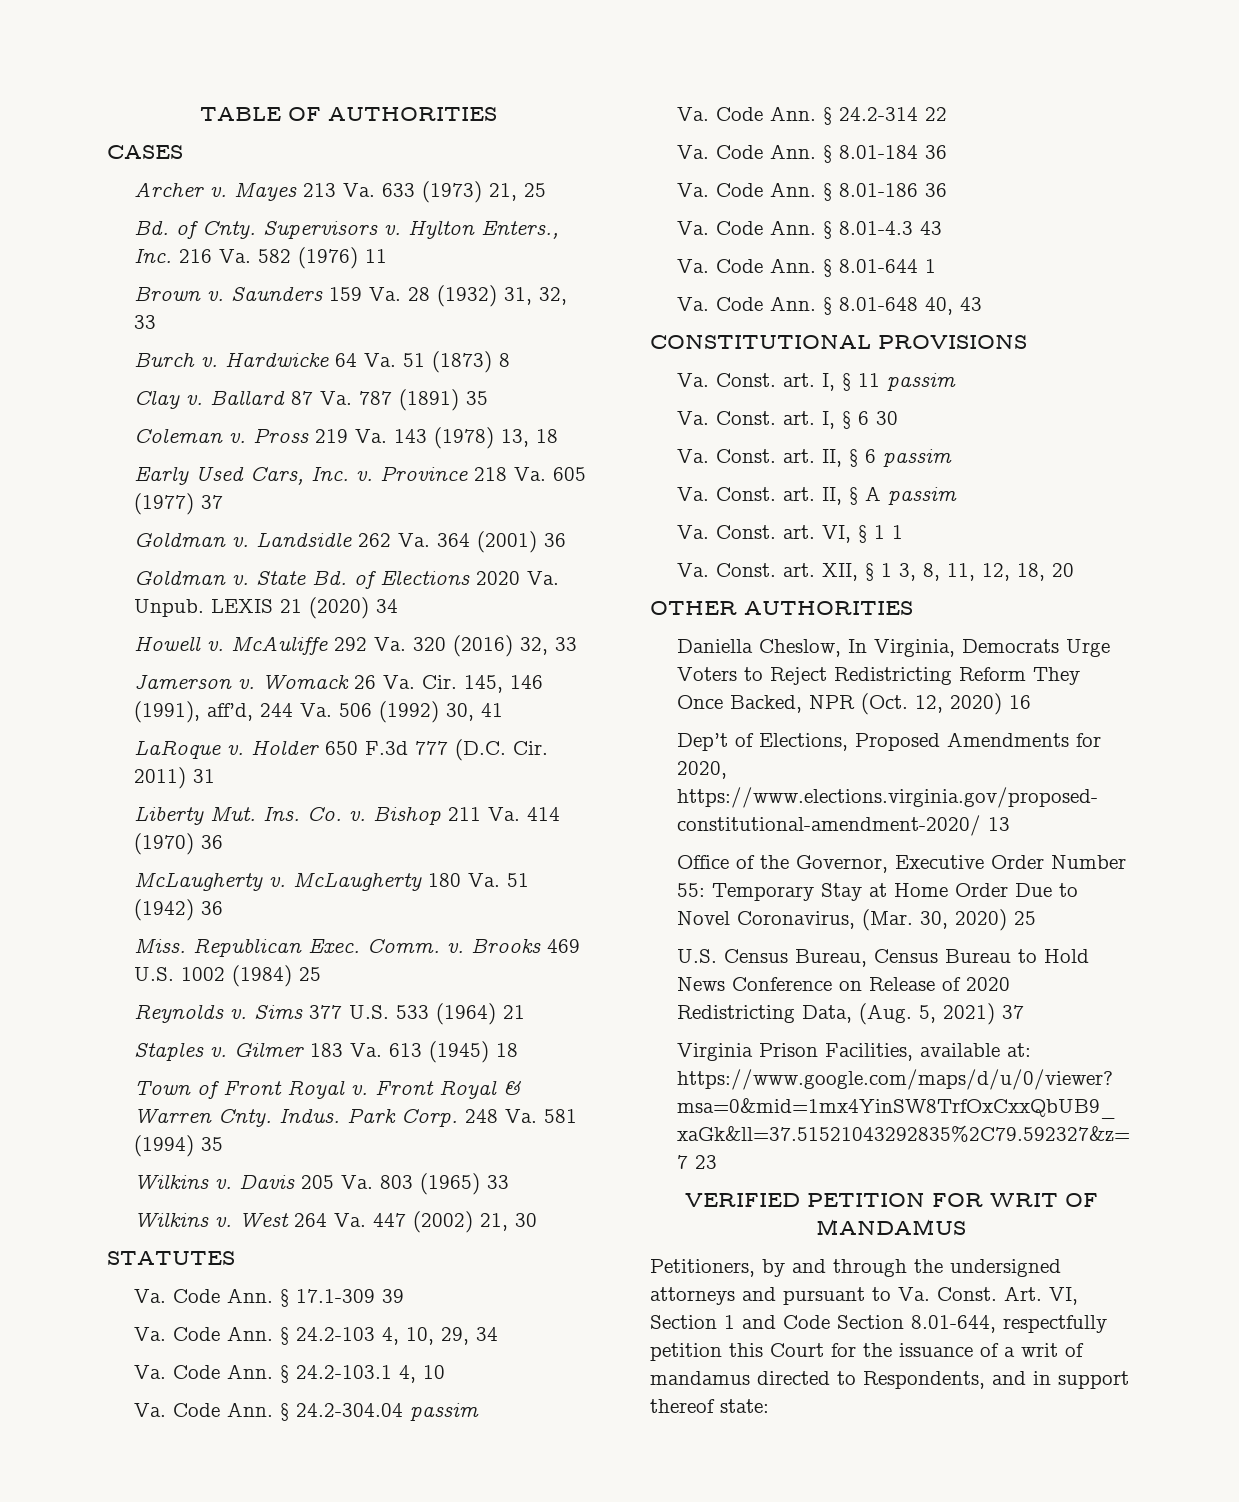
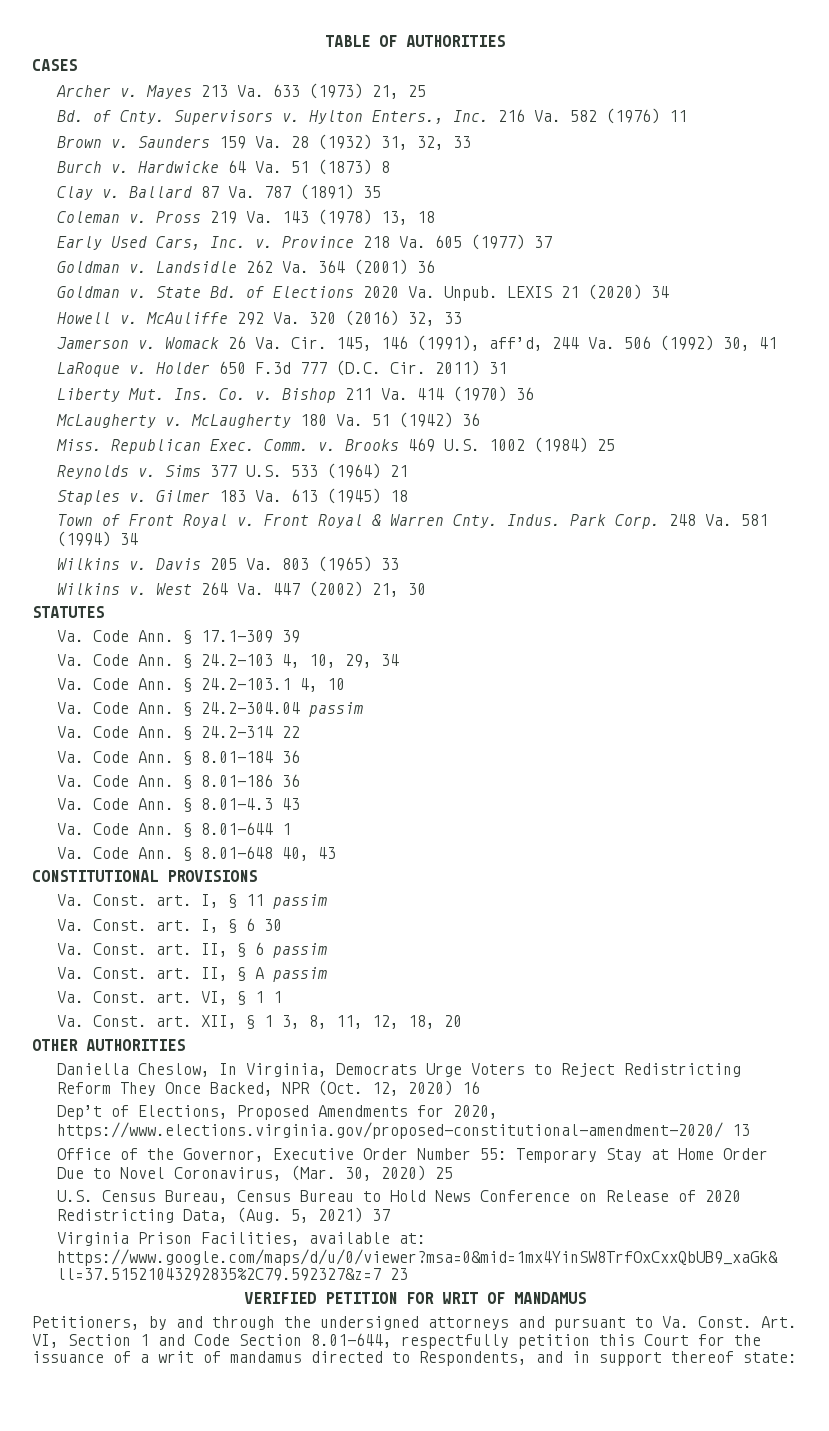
- 248 Va. 581 (1994) 35
+ 248 Va. 581 (1994) 34

